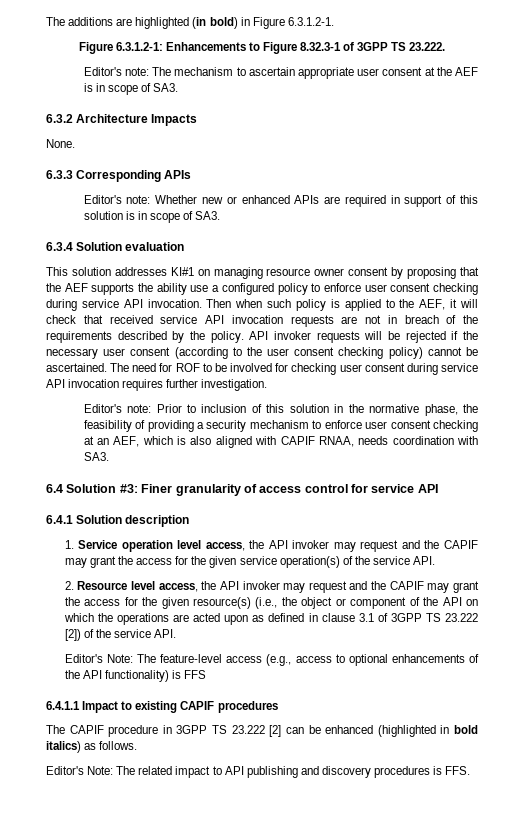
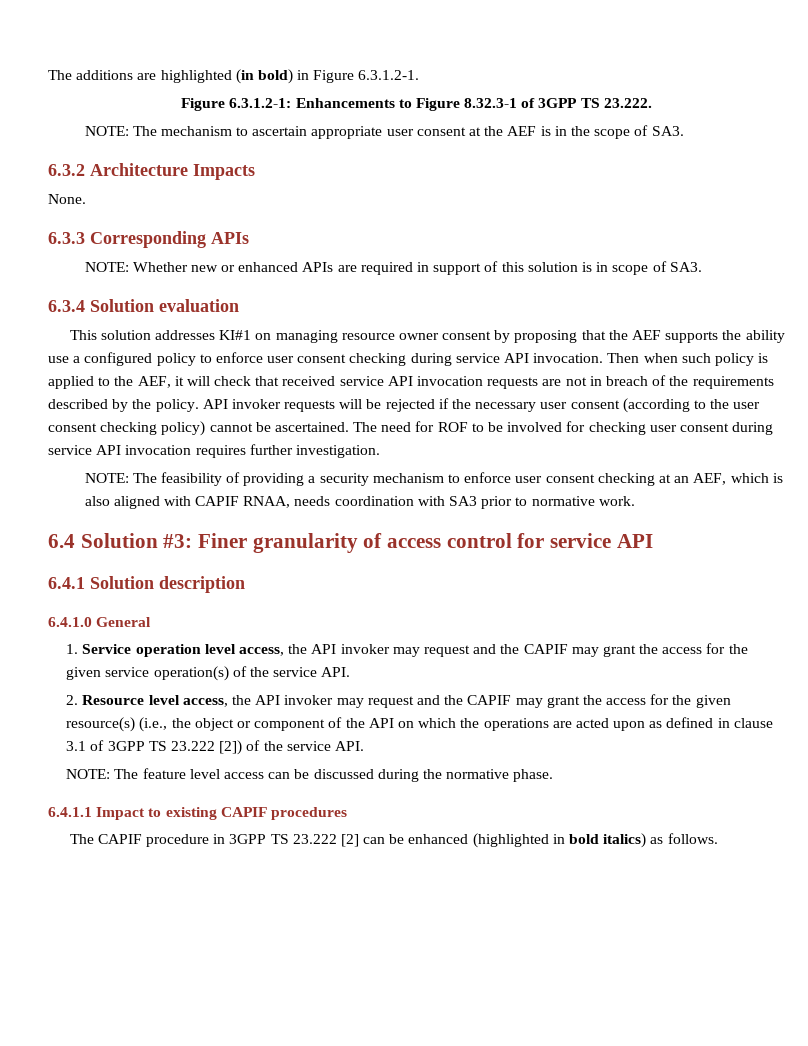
- Editor's note: The mechanism to ascertain appropriate user consent at the AEF is in scope of SA3.
+ NOTE: The mechanism to ascertain appropriate user consent at the AEF is in the scope of SA3.
- Editor's note: Whether new or enhanced APIs are required in support of this solution is in scope of SA3.
+ NOTE: Whether new or enhanced APIs are required in support of this solution is in scope of SA3.
- Editor's note: Prior to inclusion of this solution in the normative phase, the feasibility of providing a security mechanism to enforce user consent checking at an AEF, which is also aligned with CAPIF RNAA, needs coordination with SA3.
+ NOTE: The feasibility of providing a security mechanism to enforce user consent checking at an AEF, which is also aligned with CAPIF RNAA, needs coordination with SA3 prior to normative work.
+ 6.4.1.0 General
- Editor's Note: The feature-level access (e.g., access to optional enhancements of the API functionality) is FFS
+ NOTE: The feature level access can be discussed during the normative phase.
- Editor's Note: The related impact to API publishing and discovery procedures is FFS.

